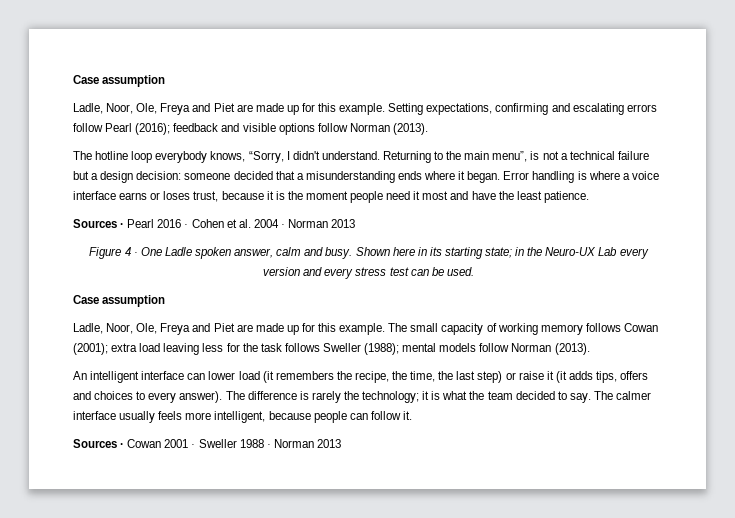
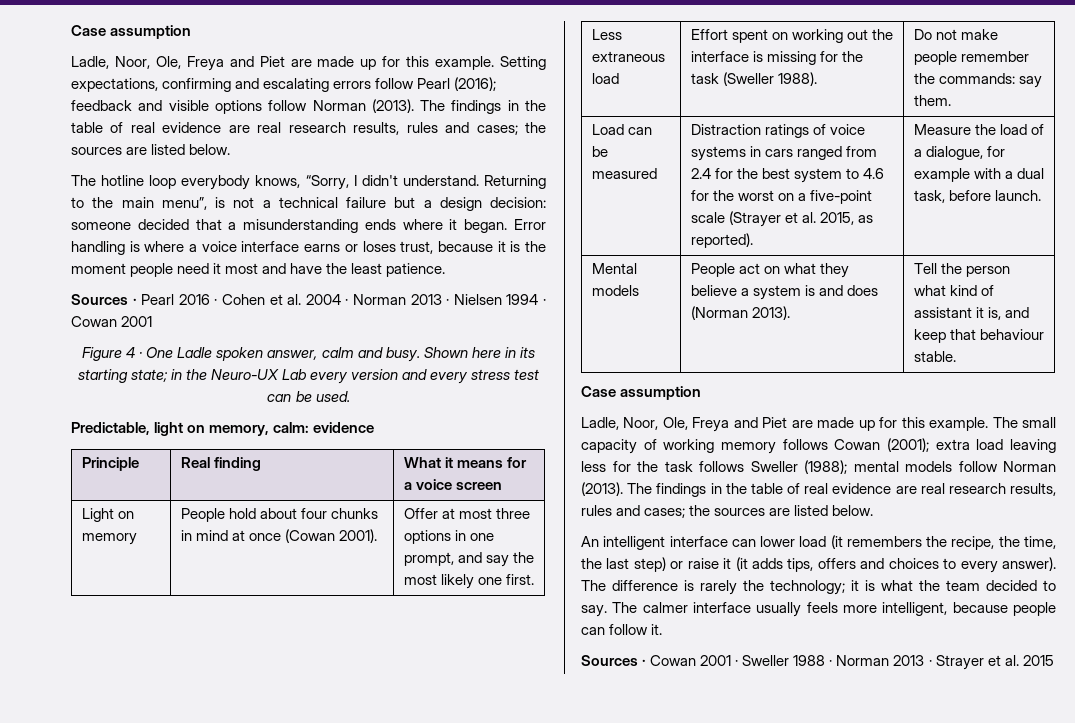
- Setting expectations, confirming and escalating errors follow Pearl (2016); feedback and visible options follow Norman (2013).
+ Setting expectations, confirming and escalating errors follow Pearl (2016); feedback and visible options follow Norman (2013). The findings in the table of real evidence are real research results, rules and cases; the sources are listed below.
- Sources · Pearl 2016 · Cohen et al. 2004 · Norman 2013
+ Sources · Pearl 2016 · Cohen et al. 2004 · Norman 2013 · Nielsen 1994 · Cowan 2001
+ Predictable, light on memory, calm: evidence
+ Principle | Real finding | What it means for a voice screen
+ Light on memory | People hold about four chunks in mind at once (Cowan 2001). | Offer at most three options in one prompt, and say the most likely one first.
+ Less extraneous load | Effort spent on working out the interface is missing for the task (Sweller 1988). | Do not make people remember the commands: say them.
+ Load can be measured | Distraction ratings of voice systems in cars ranged from 2.4 for the best system to 4.6 for the worst on a five-point scale (Strayer et al. 2015, as reported). | Measure the load of a dialogue, for example with a dual task, before launch.
+ Mental models | People act on what they believe a system is and does (Norman 2013). | Tell the person what kind of assistant it is, and keep that behaviour stable.
- The small capacity of working memory follows Cowan (2001); extra load leaving less for the task follows Sweller (1988); mental models follow Norman (2013).
+ The small capacity of working memory follows Cowan (2001); extra load leaving less for the task follows Sweller (1988); mental models follow Norman (2013). The findings in the table of real evidence are real research results, rules and cases; the sources are listed below.
- Sources · Cowan 2001 · Sweller 1988 · Norman 2013
+ Sources · Cowan 2001 · Sweller 1988 · Norman 2013 · Strayer et al. 2015

